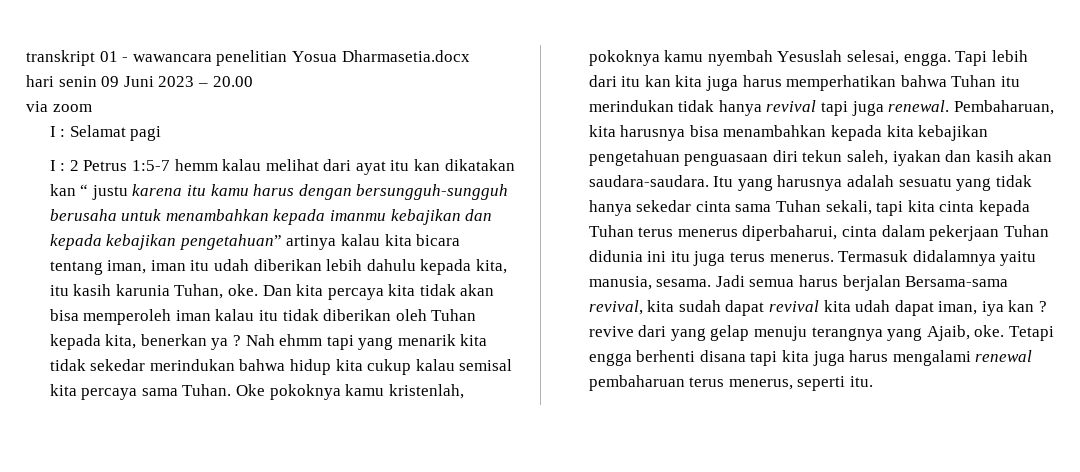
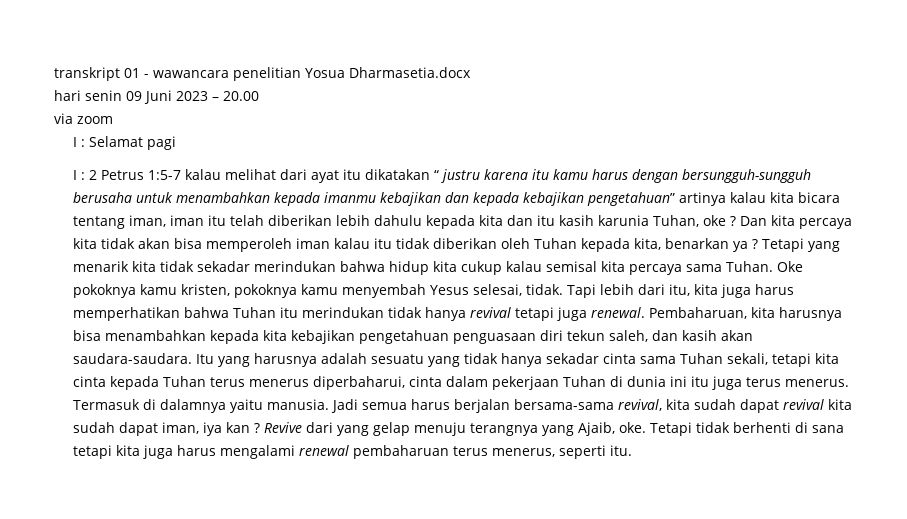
- I : 2 Petrus 1:5-7 hemm kalau melihat dari ayat itu kan dikatakan kan “ justu karena itu kamu harus dengan bersungguh-sungguh berusaha untuk menambahkan kepada imanmu kebajikan dan kepada kebajikan pengetahuan” artinya kalau kita bicara tentang iman, iman itu udah diberikan lebih dahulu kepada kita, itu kasih karunia Tuhan, oke.
+ I : 2 Petrus 1:5-7 kalau melihat dari ayat itu dikatakan “ justru karena itu kamu harus dengan bersungguh-sungguh berusaha untuk menambahkan kepada imanmu kebajikan dan kepada kebajikan pengetahuan” artinya kalau kita bicara tentang iman, iman itu telah diberikan lebih dahulu kepada kita dan itu kasih karunia Tuhan, oke ?
- Dan kita percaya kita tidak akan bisa memperoleh iman kalau itu tidak diberikan oleh Tuhan kepada kita, benerkan ya ?
+ Dan kita percaya kita tidak akan bisa memperoleh iman kalau itu tidak diberikan oleh Tuhan kepada kita, benarkan ya ?
- Nah ehmm tapi yang menarik kita tidak sekedar merindukan bahwa hidup kita cukup kalau semisal kita percaya sama Tuhan.
+ Tetapi yang menarik kita tidak sekadar merindukan bahwa hidup kita cukup kalau semisal kita percaya sama Tuhan.
- Oke pokoknya kamu kristenlah, pokoknya kamu nyembah Yesuslah selesai, engga.
+ Oke pokoknya kamu kristen, pokoknya kamu menyembah Yesus selesai, tidak.
- Tapi lebih dari itu kan kita juga harus memperhatikan bahwa Tuhan itu merindukan tidak hanya revival tapi juga renewal.
+ Tapi lebih dari itu, kita juga harus memperhatikan bahwa Tuhan itu merindukan tidak hanya revival tetapi juga renewal.
- Pembaharuan, kita harusnya bisa menambahkan kepada kita kebajikan pengetahuan penguasaan diri tekun saleh, iyakan dan kasih akan saudara-saudara.
+ Pembaharuan, kita harusnya bisa menambahkan kepada kita kebajikan pengetahuan penguasaan diri tekun saleh, dan kasih akan saudara-saudara.
- Itu yang harusnya adalah sesuatu yang tidak hanya sekedar cinta sama Tuhan sekali, tapi kita cinta kepada Tuhan terus menerus diperbaharui, cinta dalam pekerjaan Tuhan didunia ini itu juga terus menerus.
+ Itu yang harusnya adalah sesuatu yang tidak hanya sekadar cinta sama Tuhan sekali, tetapi kita cinta kepada Tuhan terus menerus diperbaharui, cinta dalam pekerjaan Tuhan di dunia ini itu juga terus menerus.
- Termasuk didalamnya yaitu manusia, sesama.
+ Termasuk di dalamnya yaitu manusia.
- Jadi semua harus berjalan Bersama-sama revival, kita sudah dapat revival kita udah dapat iman, iya kan ? revive dari yang gelap menuju terangnya yang Ajaib, oke.
+ Jadi semua harus berjalan bersama-sama revival, kita sudah dapat revival kita sudah dapat iman, iya kan ? Revive dari yang gelap menuju terangnya yang Ajaib, oke.
- Tetapi engga berhenti disana tapi kita juga harus mengalami renewal pembaharuan terus menerus, seperti itu.
+ Tetapi tidak berhenti di sana tetapi kita juga harus mengalami renewal pembaharuan terus menerus, seperti itu.

